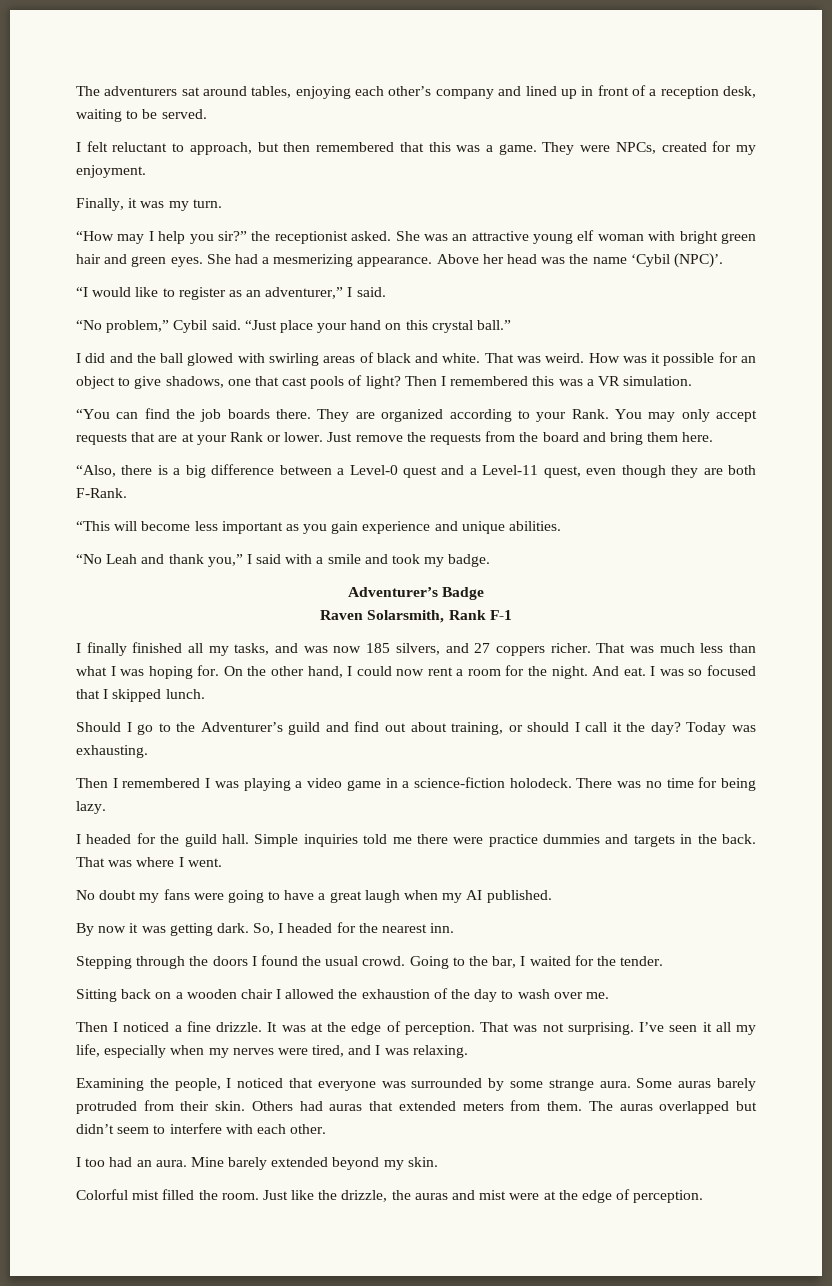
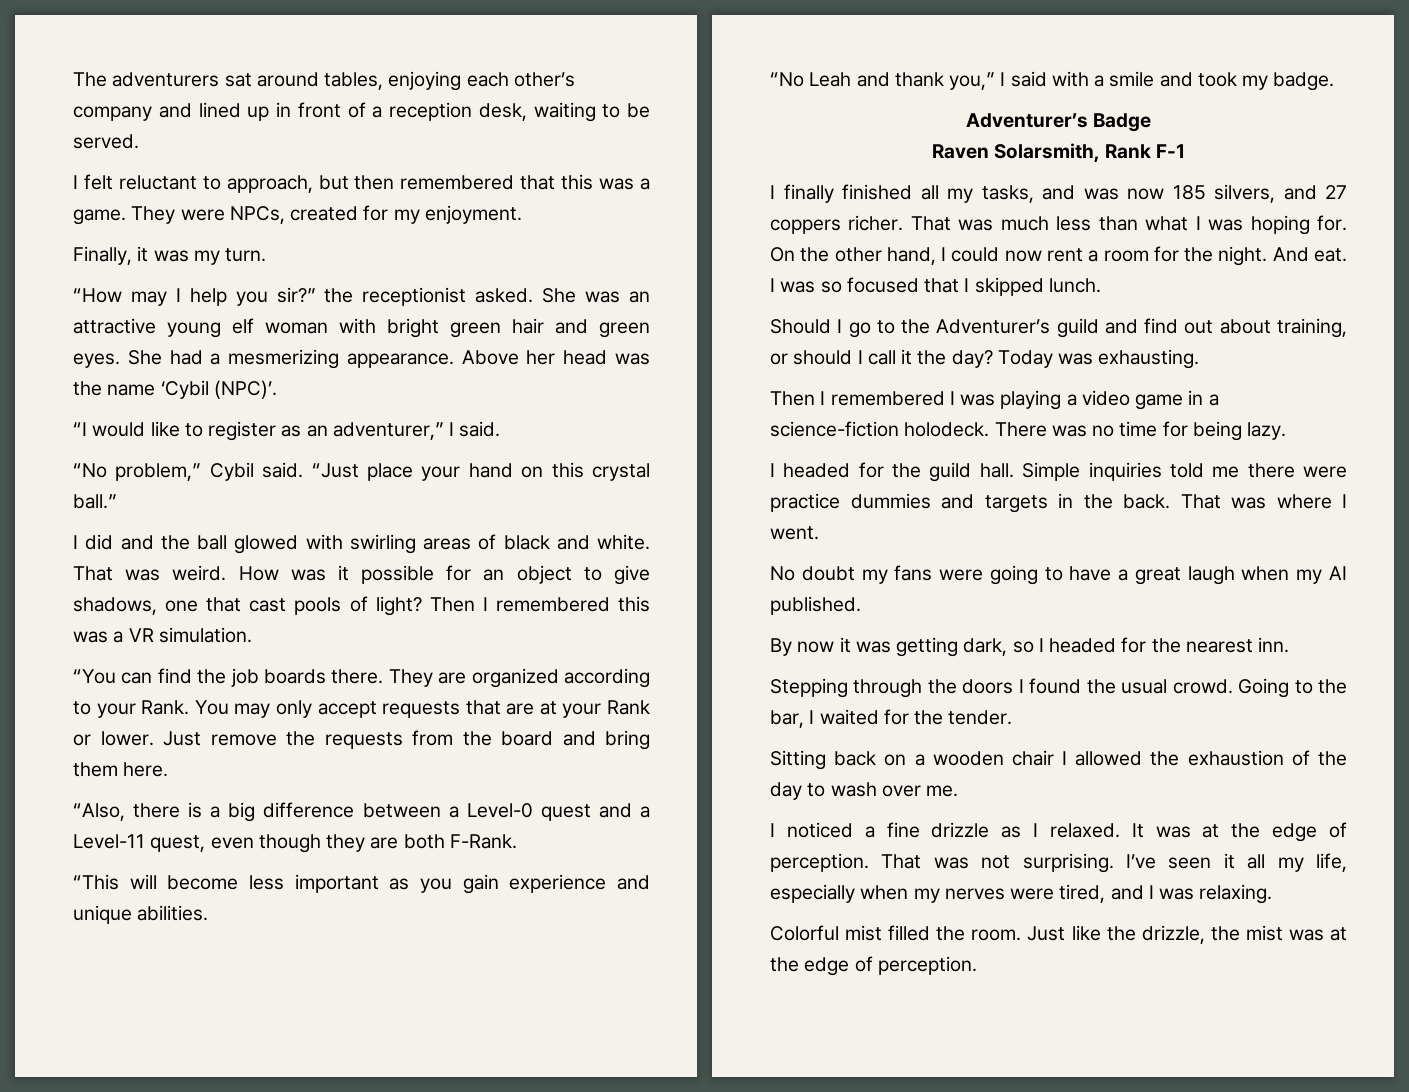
- By now it was getting dark. So, I headed for the nearest inn.
+ By now it was getting dark, so I headed for the nearest inn.
- Then I noticed a fine drizzle.
+ I noticed a fine drizzle as I relaxed.
- Examining the people, I noticed that everyone was surrounded by some strange aura. Some auras barely protruded from their skin. Others had auras that extended meters from them. The auras overlapped but didn’t seem to interfere with each other.
- I too had an aura. Mine barely extended beyond my skin.
- Just like the drizzle, the auras and mist were at the edge of perception.
+ Just like the drizzle, the mist was at the edge of perception.

